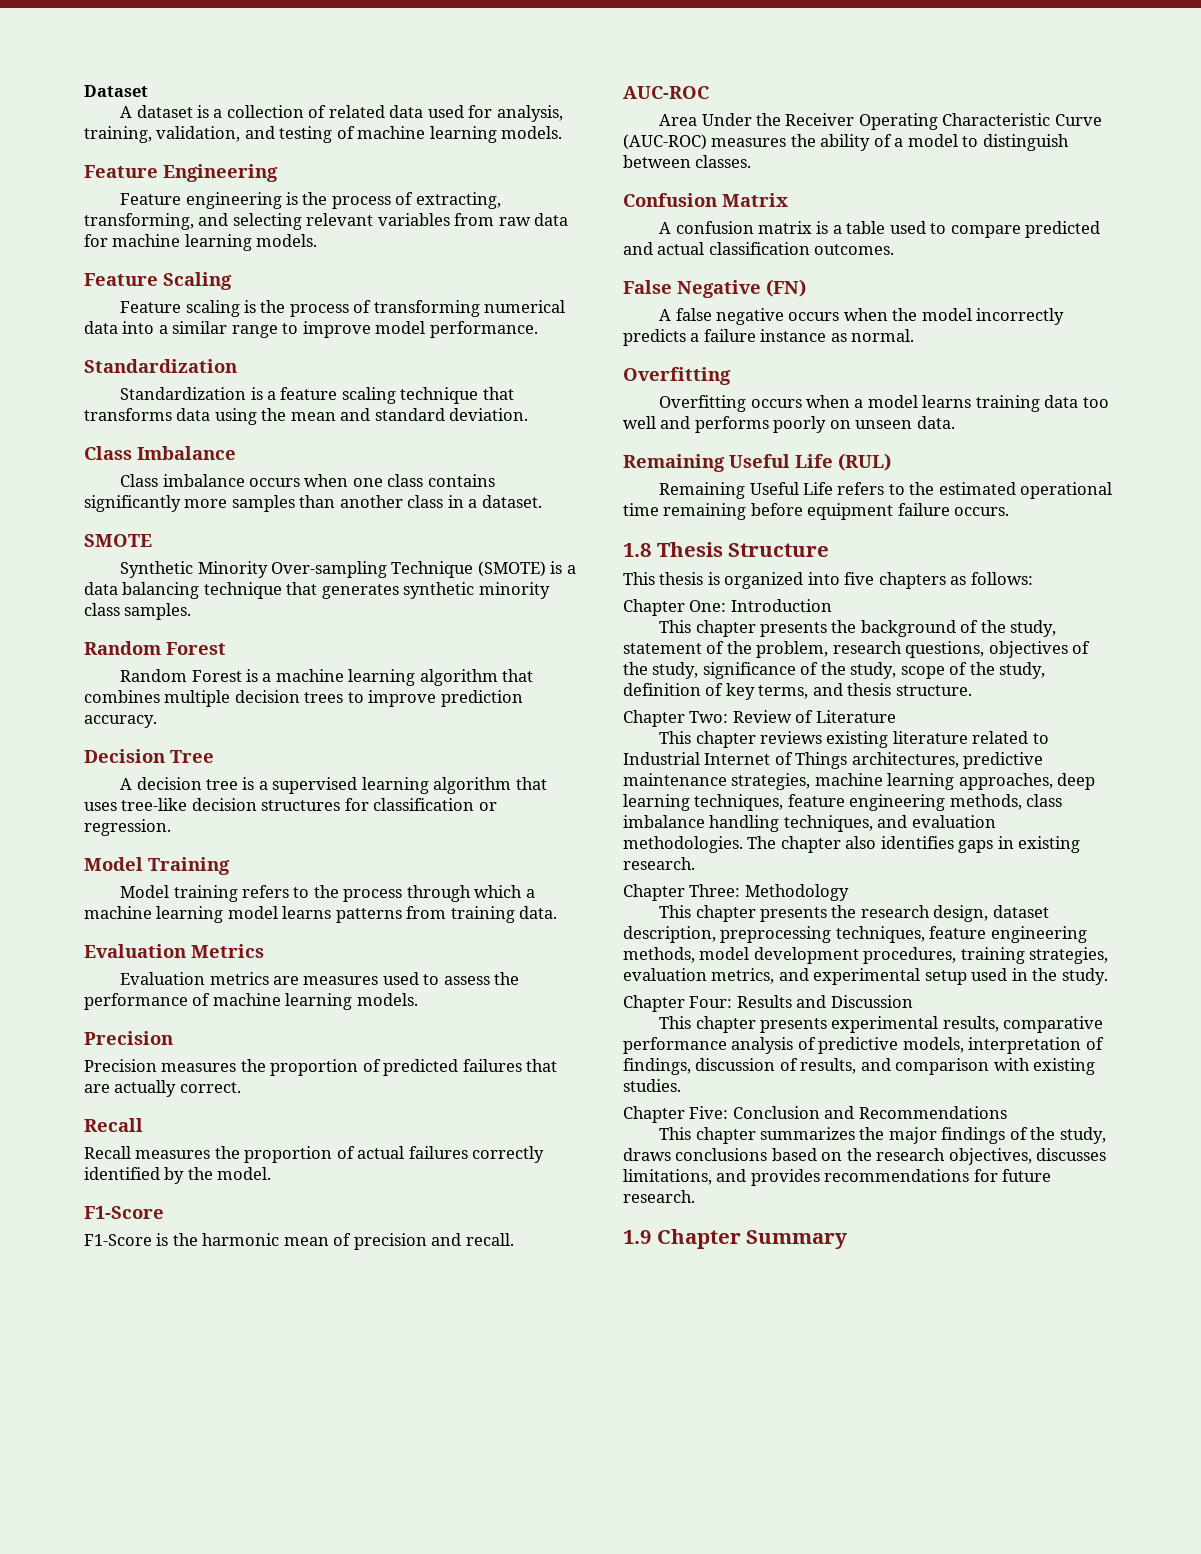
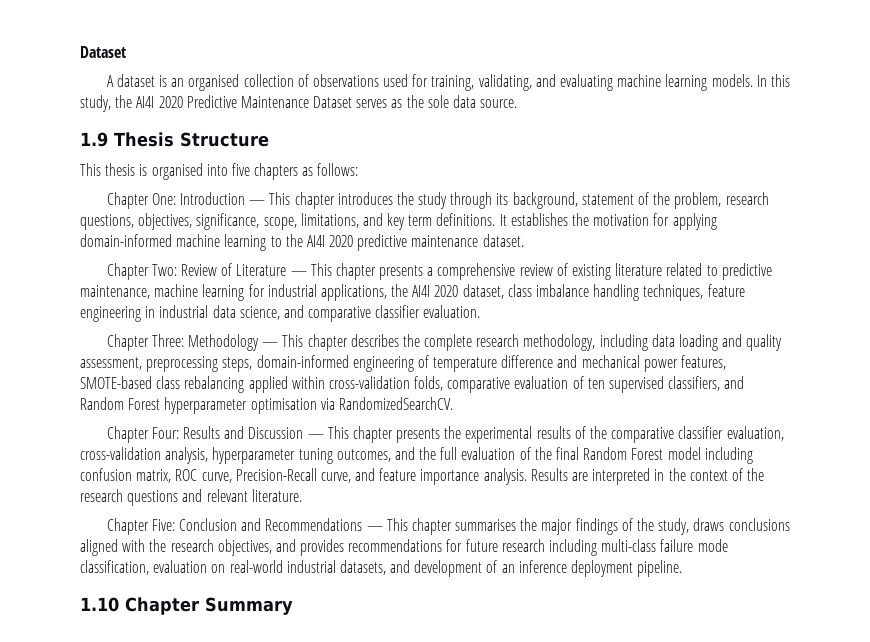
- A dataset is a collection of related data used for analysis, training, validation, and testing of machine learning models.
- Feature Engineering
- Feature engineering is the process of extracting, transforming, and selecting relevant variables from raw data for machine learning models.
- Feature Scaling
- Feature scaling is the process of transforming numerical data into a similar range to improve model performance.
- Standardization
- Standardization is a feature scaling technique that transforms data using the mean and standard deviation.
- Class Imbalance
- Class imbalance occurs when one class contains significantly more samples than another class in a dataset.
- SMOTE
- Synthetic Minority Over-sampling Technique (SMOTE) is a data balancing technique that generates synthetic minority class samples.
- Random Forest
- Random Forest is a machine learning algorithm that combines multiple decision trees to improve prediction accuracy.
- Decision Tree
- A decision tree is a supervised learning algorithm that uses tree-like decision structures for classification or regression.
- Model Training
- Model training refers to the process through which a machine learning model learns patterns from training data.
- Evaluation Metrics
- Evaluation metrics are measures used to assess the performance of machine learning models.
- Precision
- Precision measures the proportion of predicted failures that are actually correct.
- Recall
- Recall measures the proportion of actual failures correctly identified by the model.
- F1-Score
- F1-Score is the harmonic mean of precision and recall.
- AUC-ROC
- Area Under the Receiver Operating Characteristic Curve (AUC-ROC) measures the ability of a model to distinguish between classes.
- Confusion Matrix
- A confusion matrix is a table used to compare predicted and actual classification outcomes.
- False Negative (FN)
- A false negative occurs when the model incorrectly predicts a failure instance as normal.
- Overfitting
- Overfitting occurs when a model learns training data too well and performs poorly on unseen data.
- Remaining Useful Life (RUL)
- Remaining Useful Life refers to the estimated operational time remaining before equipment failure occurs.
- 1.8 Thesis Structure
+ A dataset is an organised collection of observations used for training, validating, and evaluating machine learning models. In this study, the AI4I 2020 Predictive Maintenance Dataset serves as the sole data source.
+ 1.9 Thesis Structure
- This thesis is organized into five chapters as follows:
+ This thesis is organised into five chapters as follows:
- Chapter One: Introduction
- This chapter presents the background of the study, statement of the problem, research questions, objectives of the study, significance of the study, scope of the study, definition of key terms, and thesis structure.
+ Chapter One: Introduction — This chapter introduces the study through its background, statement of the problem, research questions, objectives, significance, scope, limitations, and key term definitions. It establishes the motivation for applying domain-informed machine learning to the AI4I 2020 predictive maintenance dataset.
- Chapter Two: Review of Literature
- This chapter reviews existing literature related to Industrial Internet of Things architectures, predictive maintenance strategies, machine learning approaches, deep learning techniques, feature engineering methods, class imbalance handling techniques, and evaluation methodologies. The chapter also identifies gaps in existing research.
+ Chapter Two: Review of Literature — This chapter presents a comprehensive review of existing literature related to predictive maintenance, machine learning for industrial applications, the AI4I 2020 dataset, class imbalance handling techniques, feature engineering in industrial data science, and comparative classifier evaluation.
- Chapter Three: Methodology
- This chapter presents the research design, dataset description, preprocessing techniques, feature engineering methods, model development procedures, training strategies, evaluation metrics, and experimental setup used in the study.
+ Chapter Three: Methodology — This chapter describes the complete research methodology, including data loading and quality assessment, preprocessing steps, domain-informed engineering of temperature difference and mechanical power features, SMOTE-based class rebalancing applied within cross-validation folds, comparative evaluation of ten supervised classifiers, and Random Forest hyperparameter optimisation via RandomizedSearchCV.
- Chapter Four: Results and Discussion
- This chapter presents experimental results, comparative performance analysis of predictive models, interpretation of findings, discussion of results, and comparison with existing studies.
+ Chapter Four: Results and Discussion — This chapter presents the experimental results of the comparative classifier evaluation, cross-validation analysis, hyperparameter tuning outcomes, and the full evaluation of the final Random Forest model including confusion matrix, ROC curve, Precision-Recall curve, and feature importance analysis. Results are interpreted in the context of the research questions and relevant literature.
- Chapter Five: Conclusion and Recommendations
- This chapter summarizes the major findings of the study, draws conclusions based on the research objectives, discusses limitations, and provides recommendations for future research.
- 1.9 Chapter Summary
+ Chapter Five: Conclusion and Recommendations — This chapter summarises the major findings of the study, draws conclusions aligned with the research objectives, and provides recommendations for future research including multi-class failure mode classification, evaluation on real-world industrial datasets, and development of an inference deployment pipeline.
+ 1.10 Chapter Summary

